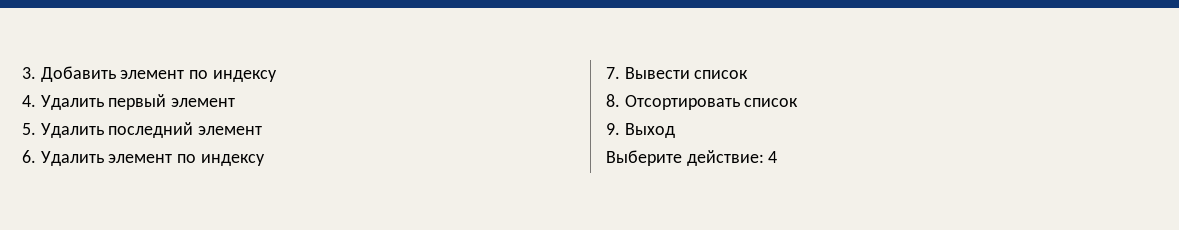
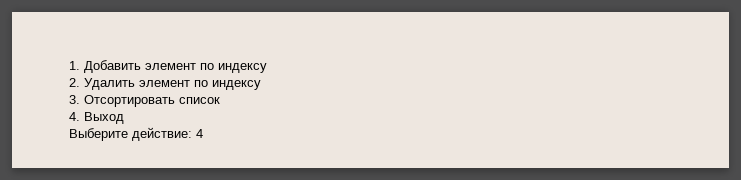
- 3. Добавить элемент по индексу
+ 1. Добавить элемент по индексу
- 4. Удалить первый элемент
- 5. Удалить последний элемент
- 6. Удалить элемент по индексу
+ 2. Удалить элемент по индексу
- 7. Вывести список
- 8. Отсортировать список
+ 3. Отсортировать список
- 9. Выход
+ 4. Выход

